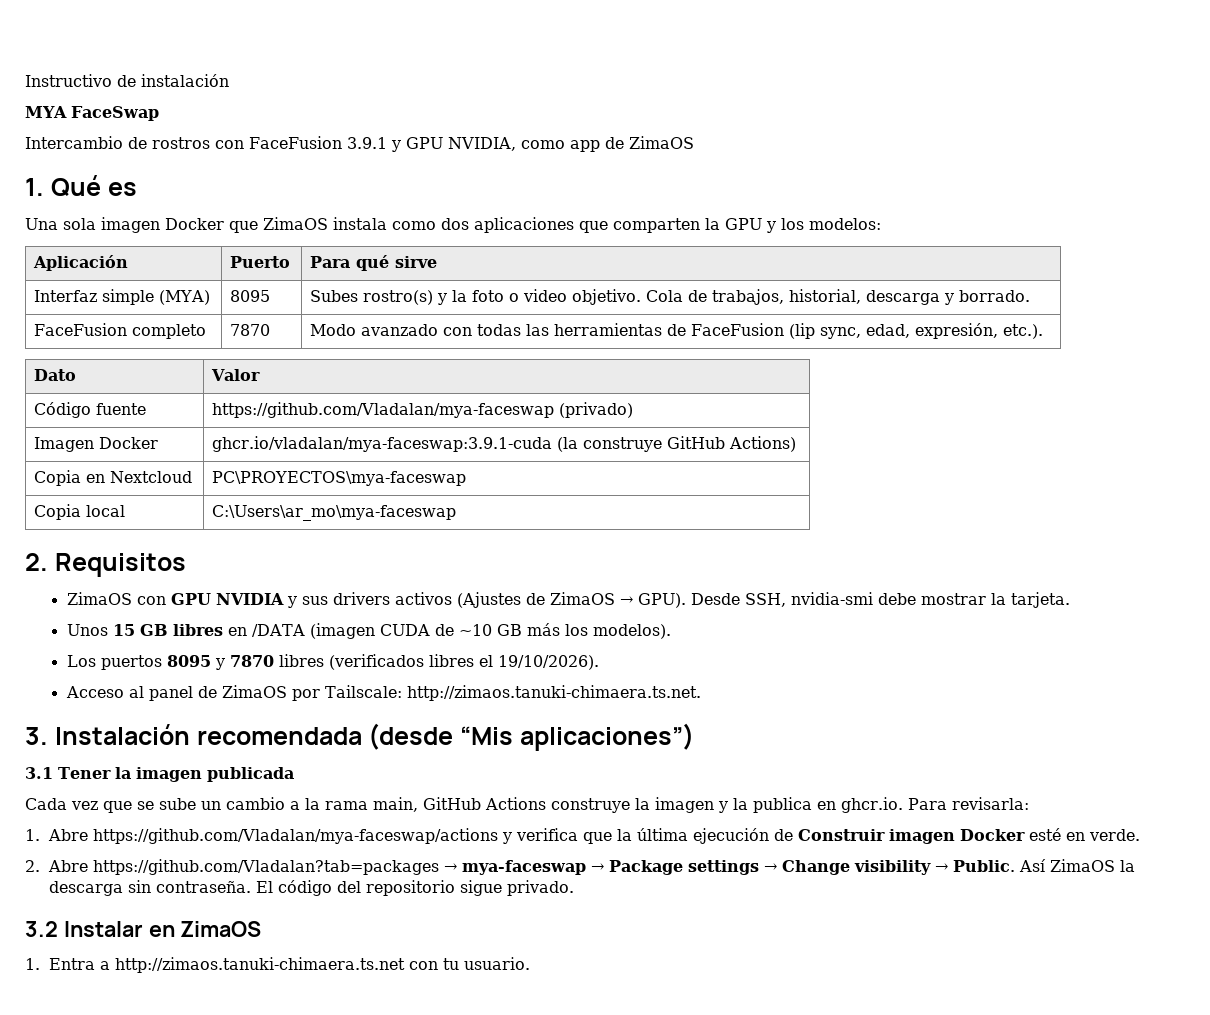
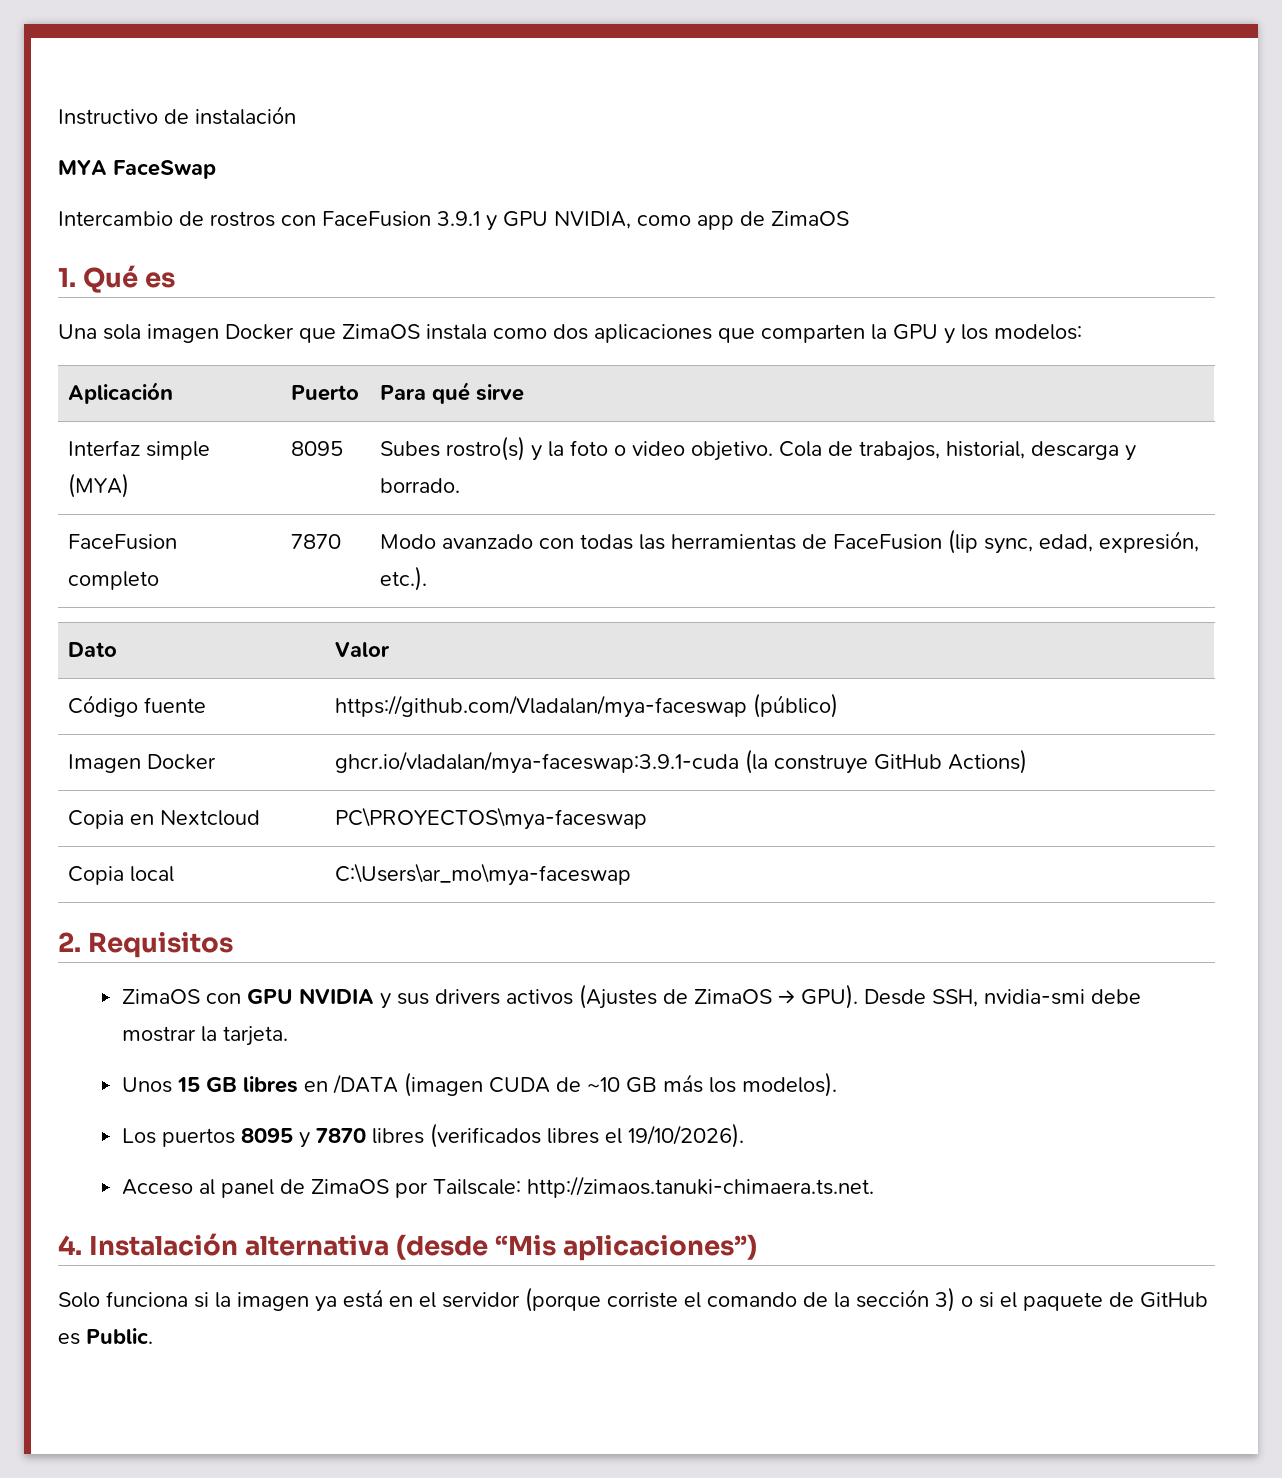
- Código fuente | https://github.com/Vladalan/mya-faceswap (privado)
+ Código fuente | https://github.com/Vladalan/mya-faceswap (público)
- 3. Instalación recomendada (desde “Mis aplicaciones”)
+ 4. Instalación alternativa (desde “Mis aplicaciones”)
- 3.1 Tener la imagen publicada
- Cada vez que se sube un cambio a la rama main, GitHub Actions construye la imagen y la publica en ghcr.io. Para revisarla:
- 1. Abre https://github.com/Vladalan/mya-faceswap/actions y verifica que la última ejecución de Construir imagen Docker esté en verde.
- 2. Abre https://github.com/Vladalan?tab=packages → mya-faceswap → Package settings → Change visibility → Public. Así ZimaOS la descarga sin contraseña. El código del repositorio sigue privado.
- 3.2 Instalar en ZimaOS
- 1. Entra a http://zimaos.tanuki-chimaera.ts.net con tu usuario.
+ Solo funciona si la imagen ya está en el servidor (porque corriste el comando de la sección 3) o si el paquete de GitHub es Public.

